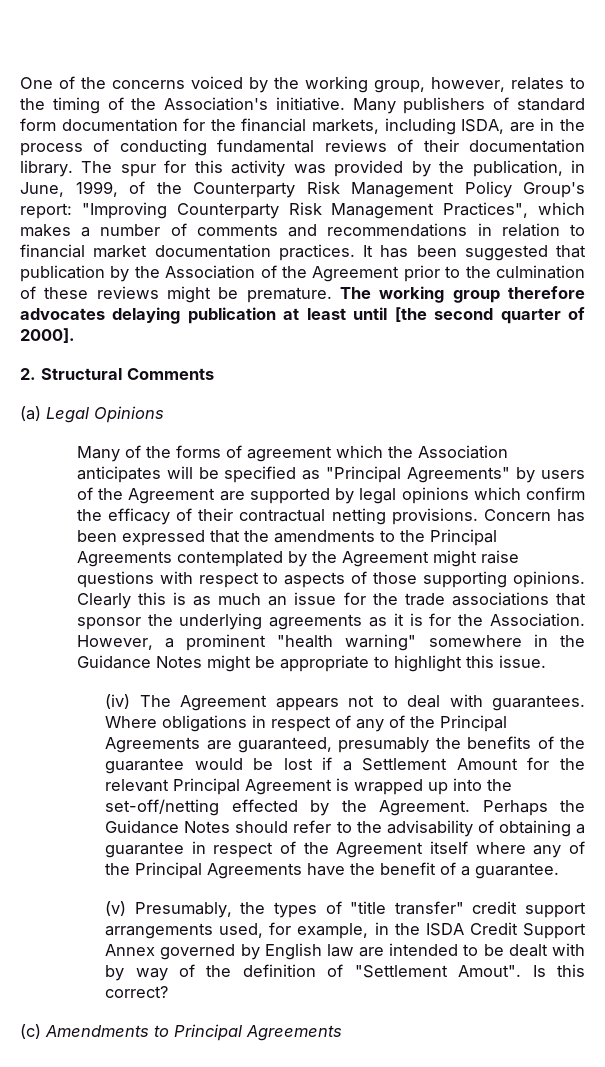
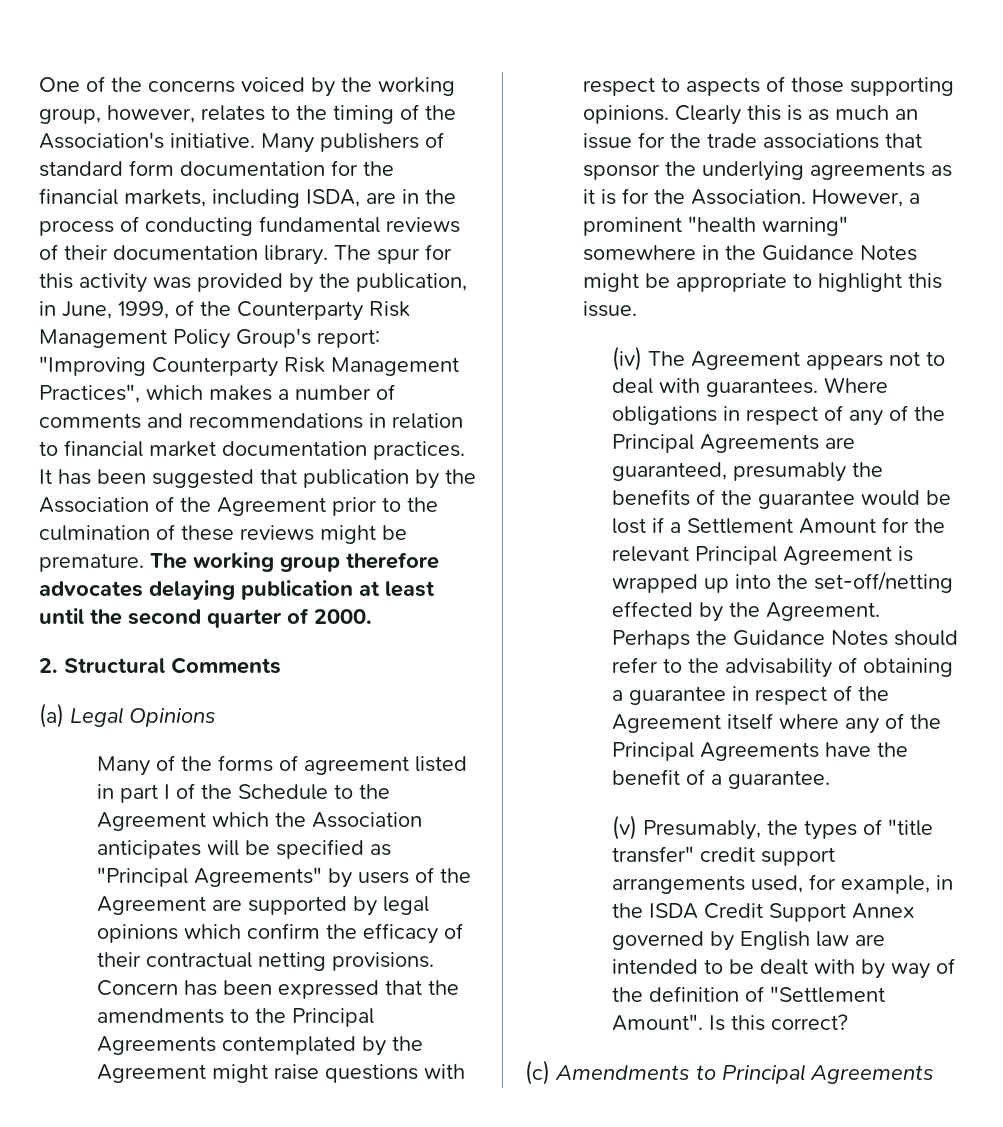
- The working group therefore advocates delaying publication at least until [the second quarter of 2000].
+ The working group therefore advocates delaying publication at least until the second quarter of 2000.
- Many of the forms of agreement which the Association anticipates will be specified as "Principal Agreements" by users of the Agreement are supported by legal opinions which confirm the efficacy of their contractual netting provisions.
+ Many of the forms of agreement listed in part I of the Schedule to the Agreement which the Association anticipates will be specified as "Principal Agreements" by users of the Agreement are supported by legal opinions which confirm the efficacy of their contractual netting provisions.
- (v) Presumably, the types of "title transfer" credit support arrangements used, for example, in the ISDA Credit Support Annex governed by English law are intended to be dealt with by way of the definition of "Settlement Amout".
+ (v) Presumably, the types of "title transfer" credit support arrangements used, for example, in the ISDA Credit Support Annex governed by English law are intended to be dealt with by way of the definition of "Settlement Amount".

